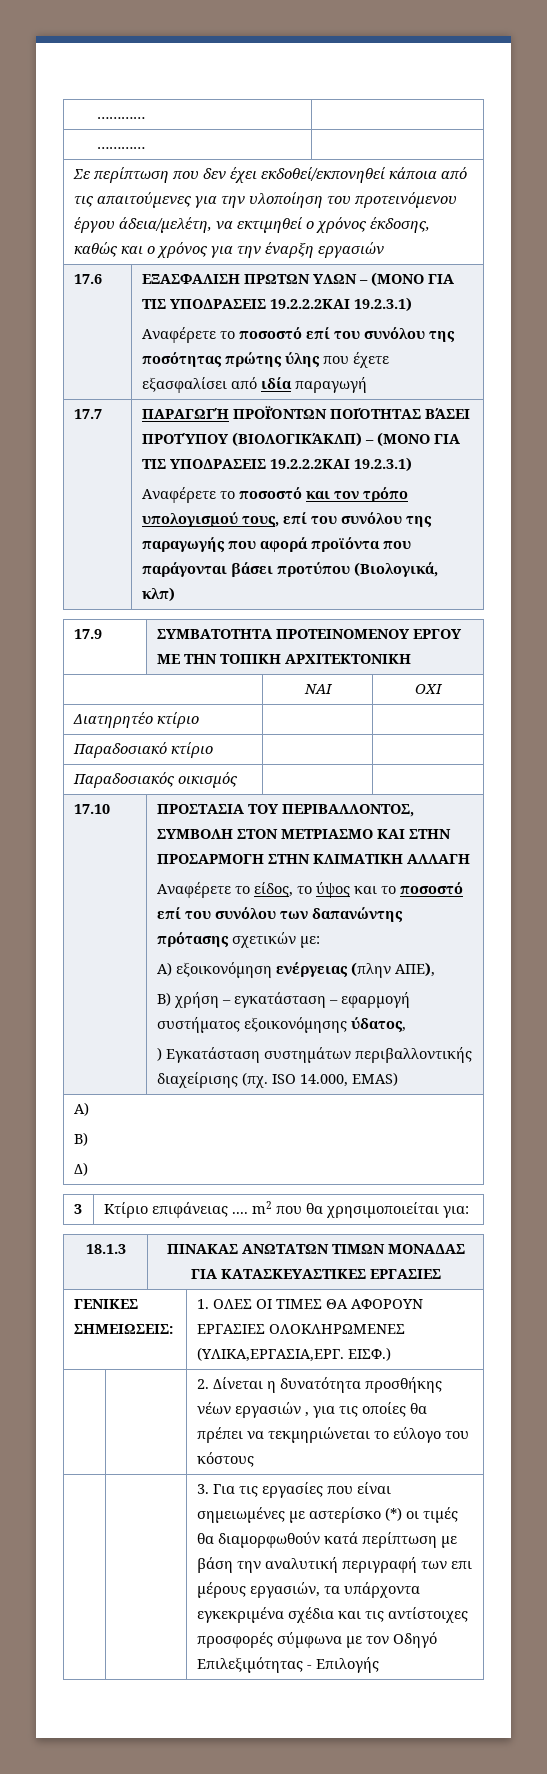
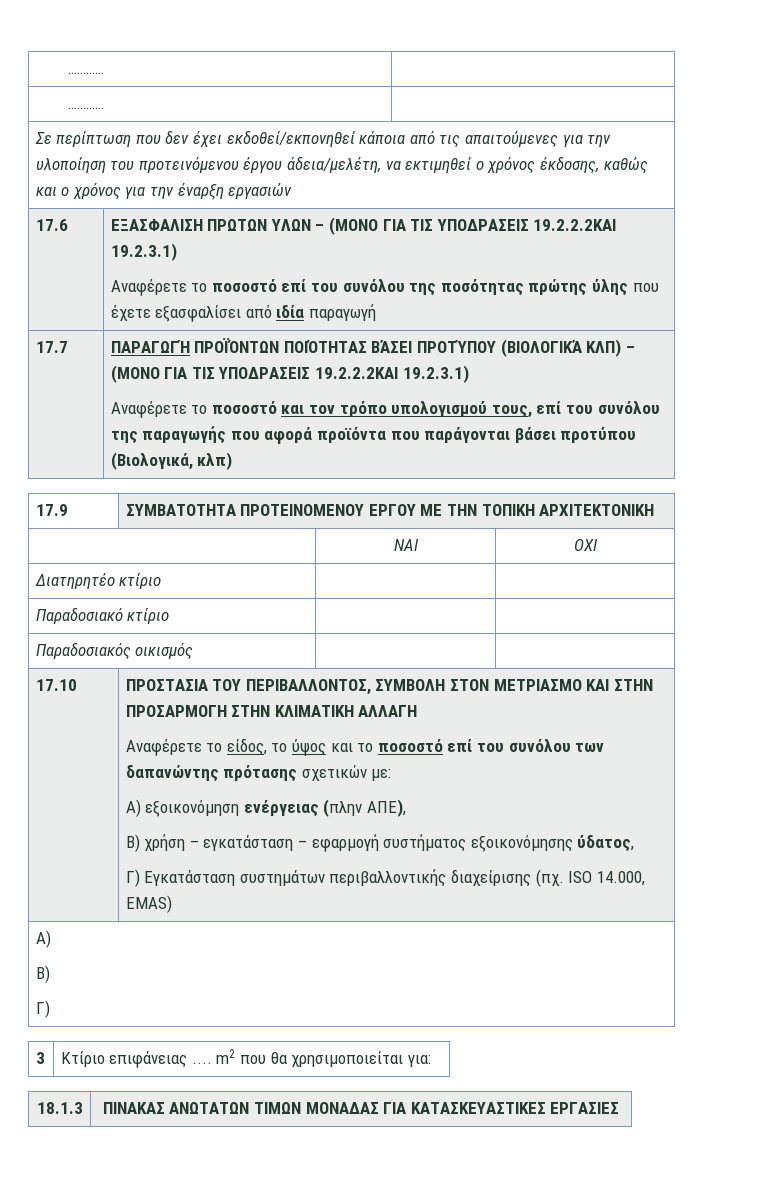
- 17.7 | ΠΑΡΑΓΩΓΉ ΠΡΟΪΌΝΤΩΝ ΠΟΙΌΤΗΤΑΣ ΒΆΣΕΙ ΠΡΟΤΎΠΟΥ (ΒΙΟΛΟΓΙΚΆΚΛΠ) – (ΜΟΝΟ ΓΙΑ ΤΙΣ ΥΠΟΔΡΑΣΕΙΣ 19.2.2.2ΚΑΙ 19.2.3.1)
+ 17.7 | ΠΑΡΑΓΩΓΉ ΠΡΟΪΌΝΤΩΝ ΠΟΙΌΤΗΤΑΣ ΒΆΣΕΙ ΠΡΟΤΎΠΟΥ (ΒΙΟΛΟΓΙΚΆ ΚΛΠ) – (ΜΟΝΟ ΓΙΑ ΤΙΣ ΥΠΟΔΡΑΣΕΙΣ 19.2.2.2ΚΑΙ 19.2.3.1)
- ) Εγκατάσταση συστημάτων περιβαλλοντικής διαχείρισης (πχ.
+ Γ) Εγκατάσταση συστημάτων περιβαλλοντικής διαχείρισης (πχ.
  ISO 14.000, EMAS)
  Α)
  Β)
- Δ)
+ Γ)
- ΓΕΝΙΚΕΣ ΣΗΜΕΙΩΣΕΙΣ: | 1. ΟΛΕΣ ΟΙ ΤΙΜΕΣ ΘΑ ΑΦΟΡΟΥΝ ΕΡΓΑΣΙΕΣ ΟΛΟΚΛΗΡΩΜΕΝΕΣ (ΥΛΙΚΑ,ΕΡΓΑΣΙΑ,ΕΡΓ. ΕΙΣΦ.)
- | | 2. Δίνεται η δυνατότητα προσθήκης νέων εργασιών , για τις οποίες θα πρέπει να τεκμηριώνεται το εύλογο του κόστους
- | | 3. Για τις εργασίες που είναι σημειωμένες με αστερίσκο (*) οι τιμές θα διαμορφωθούν κατά περίπτωση με βάση την αναλυτική περιγραφή των επι μέρους εργασιών, τα υπάρχοντα εγκεκριμένα σχέδια και τις αντίστοιχες προσφορές σύμφωνα με τον Οδηγό Επιλεξιμότητας - Επιλογής

